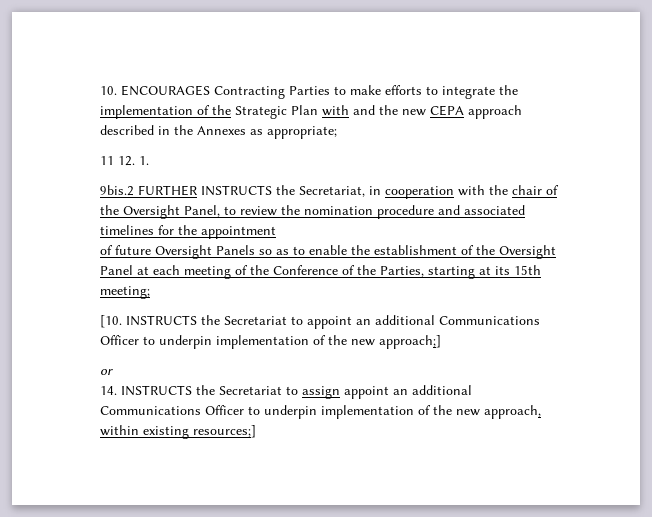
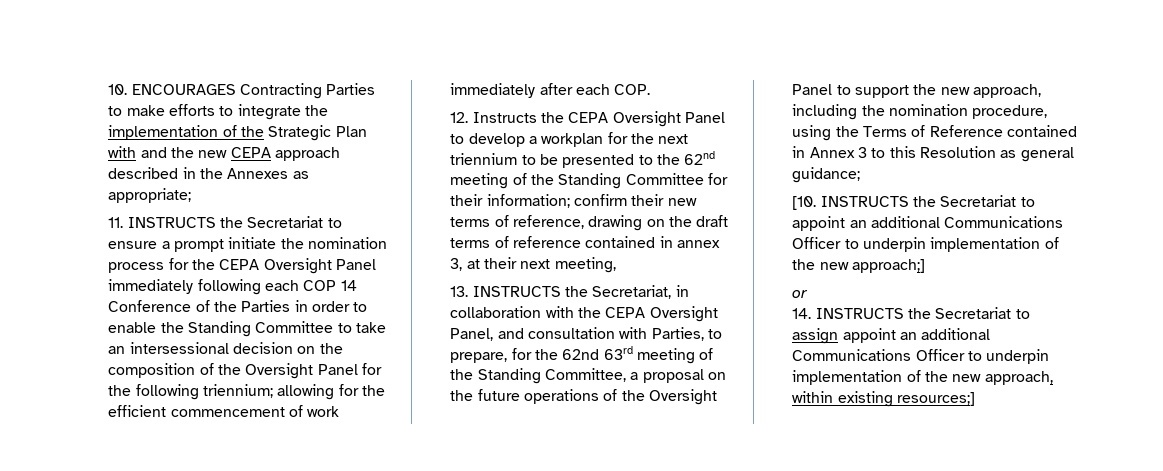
- 11 12. 1.
- 9bis.2 FURTHER INSTRUCTS the Secretariat, in cooperation with the chair of the Oversight Panel, to review the nomination procedure and associated timelines for the appointment
- of future Oversight Panels so as to enable the establishment of the Oversight Panel at each meeting of the Conference of the Parties, starting at its 15th meeting;
+ 11. INSTRUCTS the Secretariat to ensure a prompt initiate the nomination process for the CEPA Oversight Panel immediately following each COP 14 Conference of the Parties in order to enable the Standing Committee to take an intersessional decision on the composition of the Oversight Panel for the following triennium; allowing for the efficient commencement of work immediately after each COP.
+ 12. Instructs the CEPA Oversight Panel to develop a workplan for the next triennium to be presented to the 62nd meeting of the Standing Committee for their information; confirm their new terms of reference, drawing on the draft terms of reference contained in annex 3, at their next meeting,
+ 13. INSTRUCTS the Secretariat, in collaboration with the CEPA Oversight Panel, and consultation with Parties, to prepare, for the 62nd 63rd meeting of the Standing Committee, a proposal on the future operations of the Oversight Panel to support the new approach, including the nomination procedure, using the Terms of Reference contained in Annex 3 to this Resolution as general guidance;

